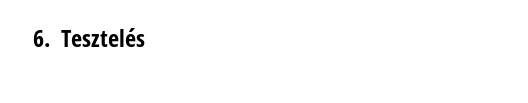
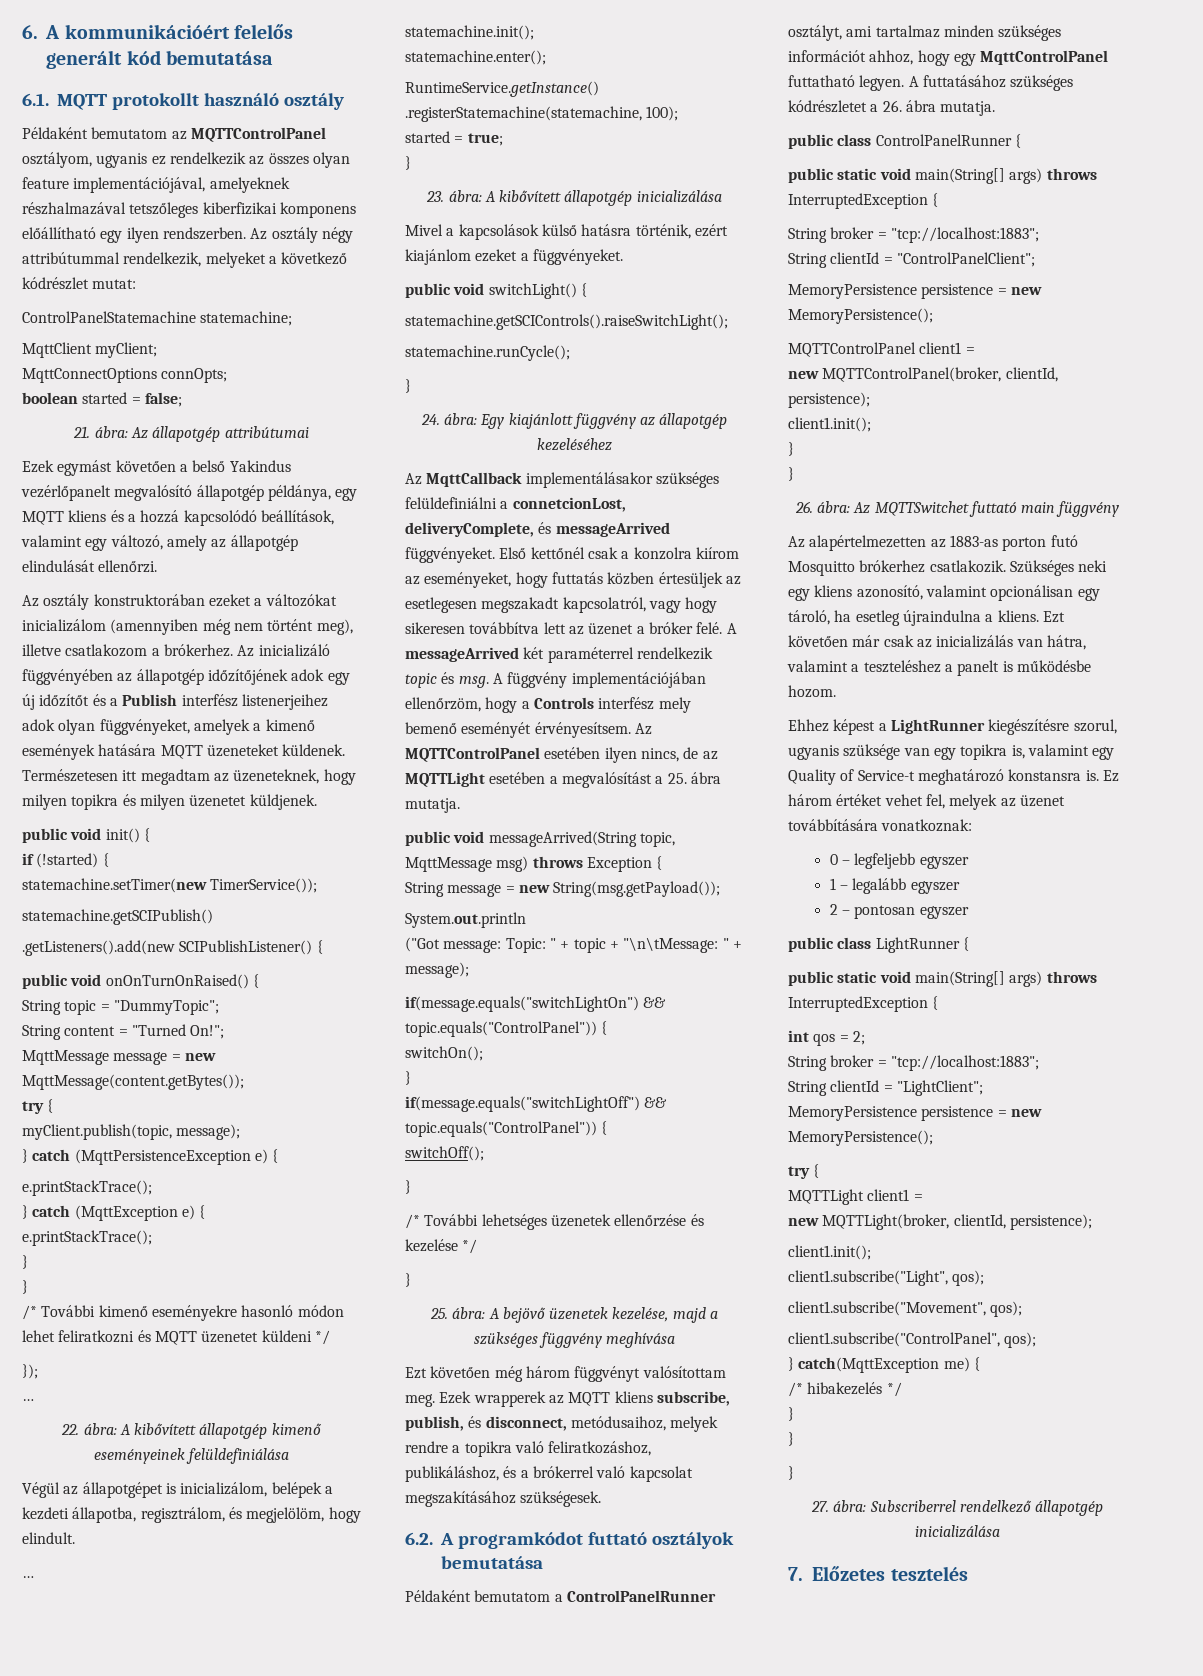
- 6. Tesztelés
+ 6. A kommunikációért felelős generált kód bemutatása
+ 6.1. MQTT protokollt használó osztály
+ Példaként bemutatom az MQTTControlPanel osztályom, ugyanis ez rendelkezik az összes olyan feature implementációjával, amelyeknek részhalmazával tetszőleges kiberfizikai komponens előállítható egy ilyen rendszerben. Az osztály négy attribútummal rendelkezik, melyeket a következő kódrészlet mutat:
+ ControlPanelStatemachine statemachine;
+ MqttClient myClient;
+ MqttConnectOptions connOpts;
+ boolean started = false;
+ 21. ábra: Az állapotgép attribútumai
+ Ezek egymást követően a belső Yakindus vezérlőpanelt megvalósító állapotgép példánya, egy MQTT kliens és a hozzá kapcsolódó beállítások, valamint egy változó, amely az állapotgép elindulását ellenőrzi.
+ Az osztály konstruktorában ezeket a változókat inicializálom (amennyiben még nem történt meg), illetve csatlakozom a brókerhez. Az inicializáló függvényében az állapotgép időzítőjének adok egy új időzítőt és a Publish interfész listenerjeihez adok olyan függvényeket, amelyek a kimenő események hatására MQTT üzeneteket küldenek. Természetesen itt megadtam az üzeneteknek, hogy milyen topikra és milyen üzenetet küldjenek.
+ public void init() {
+ if (!started) {
+ statemachine.setTimer(new TimerService());
+ statemachine.getSCIPublish()
+ .getListeners().add(new SCIPublishListener() {
+ public void onOnTurnOnRaised() {
+ String topic = "DummyTopic";
+ String content = "Turned On!";
+ MqttMessage message = new MqttMessage(content.getBytes());
+ try {
+ myClient.publish(topic, message);
+ } catch (MqttPersistenceException e) {
+ e.printStackTrace();
+ } catch (MqttException e) {
+ e.printStackTrace();
+ }
+ }
+ /* További kimenő eseményekre hasonló módon lehet feliratkozni és MQTT üzenetet küldeni */
+ });
+ …
+ 22. ábra: A kibővített állapotgép kimenő eseményeinek felüldefiniálása
+ Végül az állapotgépet is inicializálom, belépek a kezdeti állapotba, regisztrálom, és megjelölöm, hogy elindult.
+ …
+ statemachine.init();
+ statemachine.enter();
+ RuntimeService.getInstance() .registerStatemachine(statemachine, 100);
+ started = true;
+ }
+ 23. ábra: A kibővített állapotgép inicializálása
+ Mivel a kapcsolások külső hatásra történik, ezért kiajánlom ezeket a függvényeket.
+ public void switchLight() {
+ statemachine.getSCIControls().raiseSwitchLight();
+ statemachine.runCycle();
+ }
+ 24. ábra: Egy kiajánlott függvény az állapotgép kezeléséhez
+ Az MqttCallback implementálásakor szükséges felüldefiniálni a connetcionLost, deliveryComplete, és messageArrived függvényeket. Első kettőnél csak a konzolra kiírom az eseményeket, hogy futtatás közben értesüljek az esetlegesen megszakadt kapcsolatról, vagy hogy sikeresen továbbítva lett az üzenet a bróker felé. A messageArrived két paraméterrel rendelkezik topic és msg. A függvény implementációjában ellenőrzöm, hogy a Controls interfész mely bemenő eseményét érvényesítsem. Az MQTTControlPanel esetében ilyen nincs, de az MQTTLight esetében a megvalósítást a 25. ábra mutatja.
+ public void messageArrived(String topic, MqttMessage msg) throws Exception {
+ String message = new String(msg.getPayload());
+ System.out.println
+ ("Got message: Topic: " + topic + "\n\tMessage: " + message);
+ if(message.equals("switchLightOn") && topic.equals("ControlPanel")) {
+ switchOn();
+ }
+ if(message.equals("switchLightOff") && topic.equals("ControlPanel")) {
+ switchOff();
+ }
+ /* További lehetséges üzenetek ellenőrzése és kezelése */
+ }
+ 25. ábra: A bejövő üzenetek kezelése, majd a szükséges függvény meghívása
+ Ezt követően még három függvényt valósítottam meg. Ezek wrapperek az MQTT kliens subscribe, publish, és disconnect, metódusaihoz, melyek rendre a topikra való feliratkozáshoz, publikáláshoz, és a brókerrel való kapcsolat megszakításához szükségesek.
+ 6.2. A programkódot futtató osztályok bemutatása
+ Példaként bemutatom a ControlPanelRunner osztályt, ami tartalmaz minden szükséges információt ahhoz, hogy egy MqttControlPanel futtatható legyen. A futtatásához szükséges kódrészletet a 26. ábra mutatja.
+ public class ControlPanelRunner {
+ public static void main(String[] args) throws InterruptedException {
+ String broker = "tcp://localhost:1883";
+ String clientId = "ControlPanelClient";
+ MemoryPersistence persistence = new MemoryPersistence();
+ MQTTControlPanel client1 =
+ new MQTTControlPanel(broker, clientId, persistence);
+ client1.init();
+ }
+ }
+ 26. ábra: Az MQTTSwitchet futtató main függvény
+ Az alapértelmezetten az 1883-as porton futó Mosquitto brókerhez csatlakozik. Szükséges neki egy kliens azonosító, valamint opcionálisan egy tároló, ha esetleg újraindulna a kliens. Ezt követően már csak az inicializálás van hátra, valamint a teszteléshez a panelt is működésbe hozom.
+ Ehhez képest a LightRunner kiegészítésre szorul, ugyanis szüksége van egy topikra is, valamint egy Quality of Service-t meghatározó konstansra is. Ez három értéket vehet fel, melyek az üzenet továbbítására vonatkoznak:
+ 0 – legfeljebb egyszer
+ 1 – legalább egyszer
+ 2 – pontosan egyszer
+ public class LightRunner {
+ public static void main(String[] args) throws InterruptedException {
+ int qos = 2;
+ String broker = "tcp://localhost:1883";
+ String clientId = "LightClient";
+ MemoryPersistence persistence = new MemoryPersistence();
+ try {
+ MQTTLight client1 =
+ new MQTTLight(broker, clientId, persistence);
+ client1.init();
+ client1.subscribe("Light", qos);
+ client1.subscribe("Movement", qos);
+ client1.subscribe("ControlPanel", qos);
+ } catch(MqttException me) {
+ /* hibakezelés */
+ }
+ }
+ }
+ 27. ábra: Subscriberrel rendelkező állapotgép inicializálása
+ 7. Előzetes tesztelés

